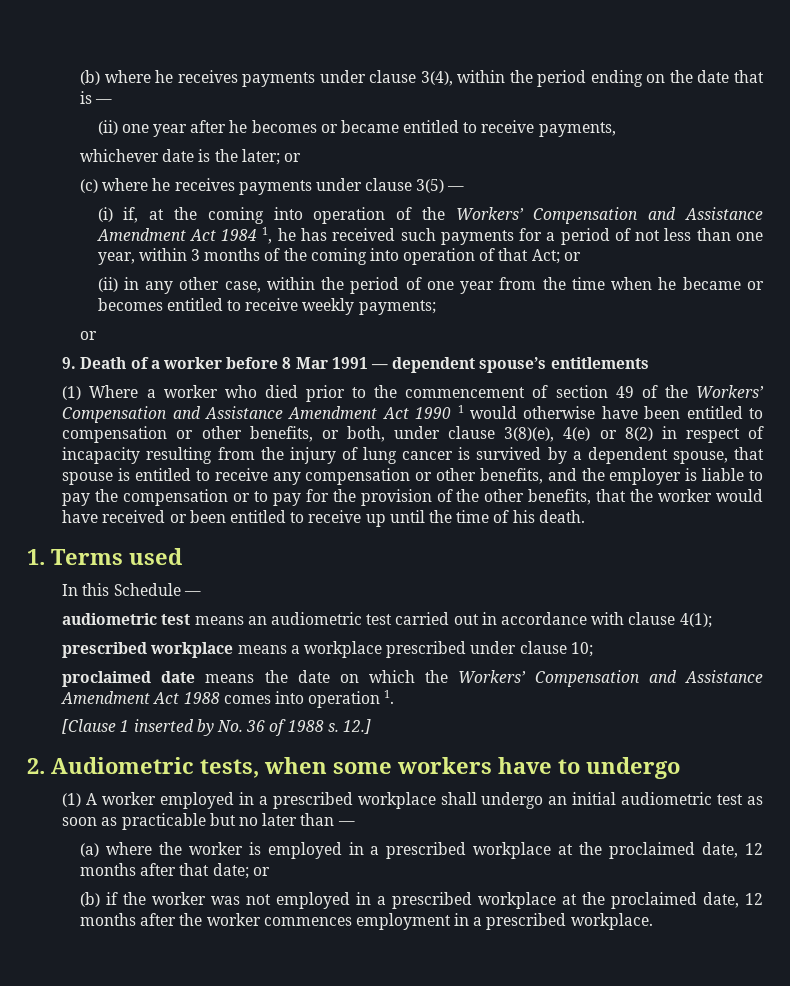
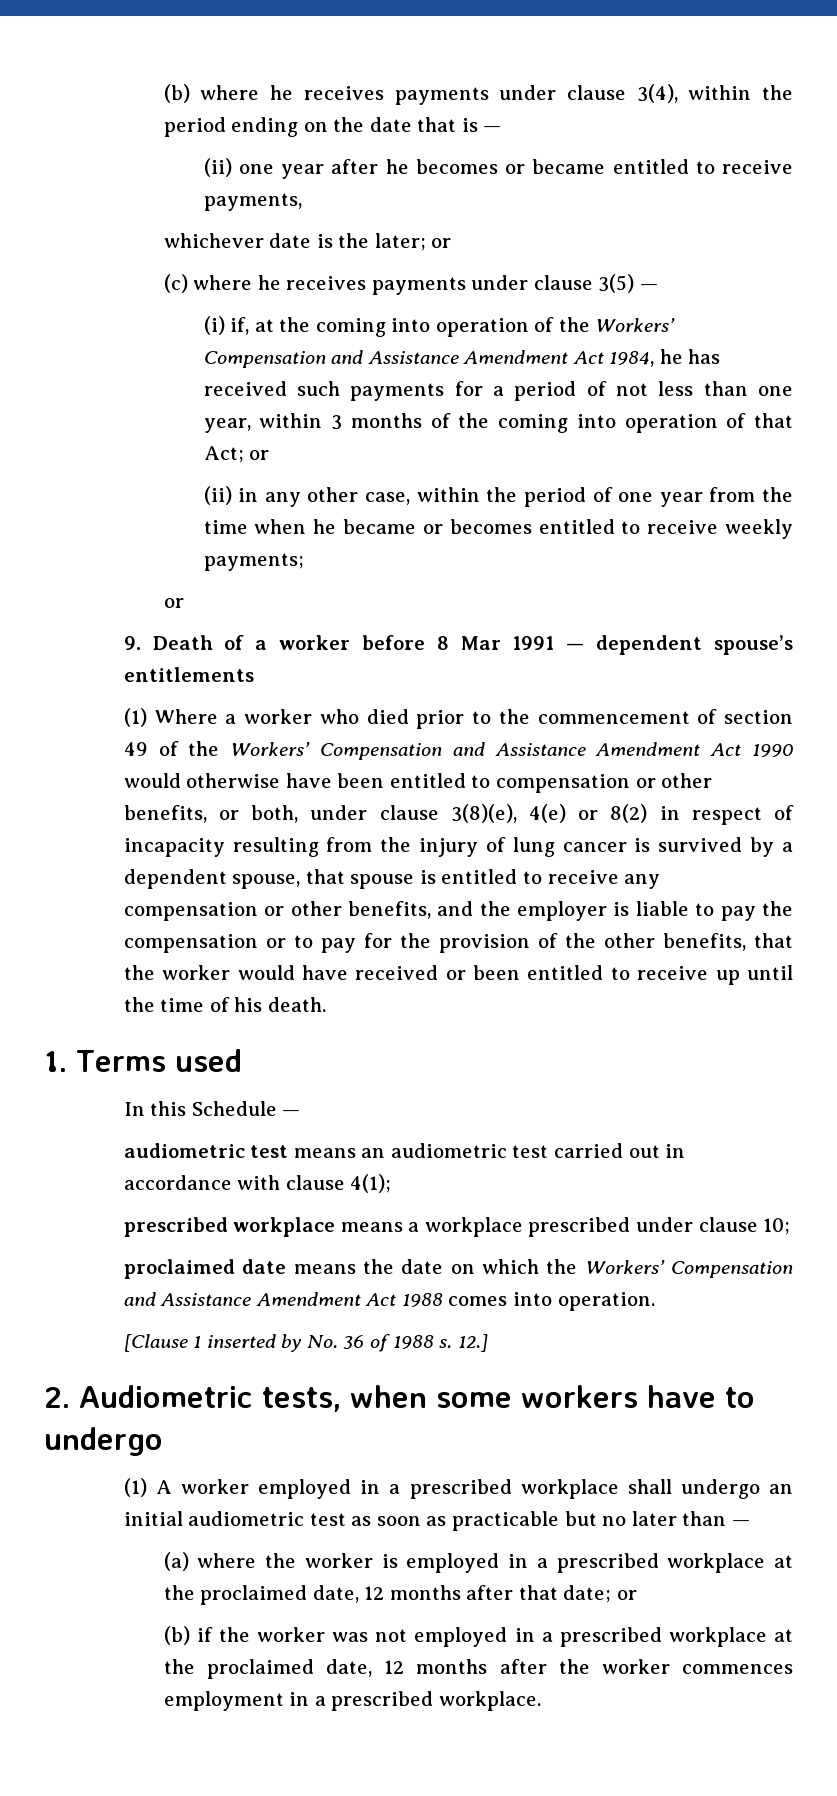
- (i) if, at the coming into operation of the Workers’ Compensation and Assistance Amendment Act 1984 1, he has received such payments for a period of not less than one year, within 3 months of the coming into operation of that Act; or
+ (i) if, at the coming into operation of the Workers’ Compensation and Assistance Amendment Act 1984, he has received such payments for a period of not less than one year, within 3 months of the coming into operation of that Act; or
- (1) Where a worker who died prior to the commencement of section 49 of the Workers’ Compensation and Assistance Amendment Act 1990 1 would otherwise have been entitled to compensation or other benefits, or both, under clause 3(8)(e), 4(e) or 8(2) in respect of incapacity resulting from the injury of lung cancer is survived by a dependent spouse, that spouse is entitled to receive any compensation or other benefits, and the employer is liable to pay the compensation or to pay for the provision of the other benefits, that the worker would have received or been entitled to receive up until the time of his death.
+ (1) Where a worker who died prior to the commencement of section 49 of the Workers’ Compensation and Assistance Amendment Act 1990 would otherwise have been entitled to compensation or other benefits, or both, under clause 3(8)(e), 4(e) or 8(2) in respect of incapacity resulting from the injury of lung cancer is survived by a dependent spouse, that spouse is entitled to receive any compensation or other benefits, and the employer is liable to pay the compensation or to pay for the provision of the other benefits, that the worker would have received or been entitled to receive up until the time of his death.
- proclaimed date means the date on which the Workers’ Compensation and Assistance Amendment Act 1988 comes into operation 1.
+ proclaimed date means the date on which the Workers’ Compensation and Assistance Amendment Act 1988 comes into operation.

